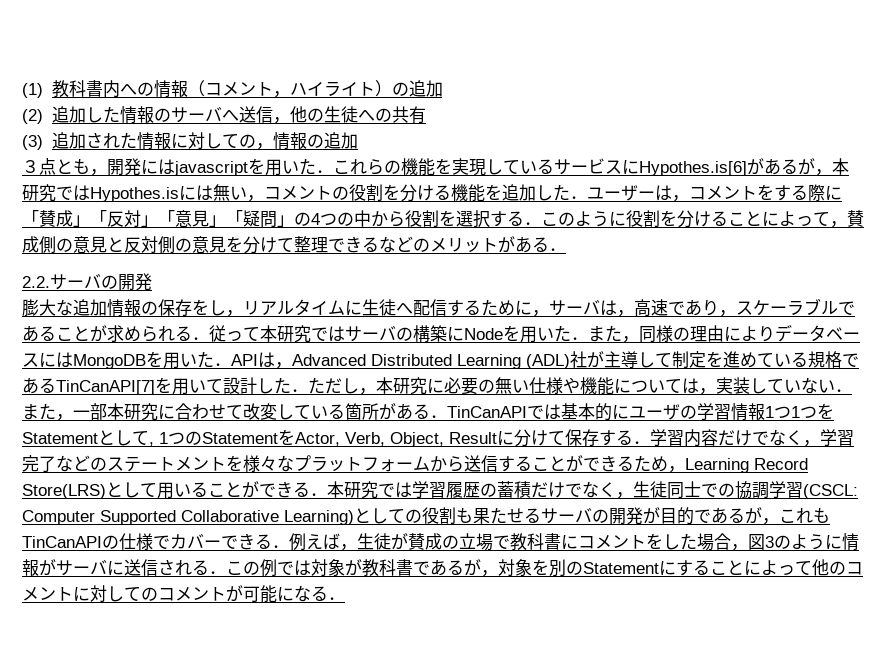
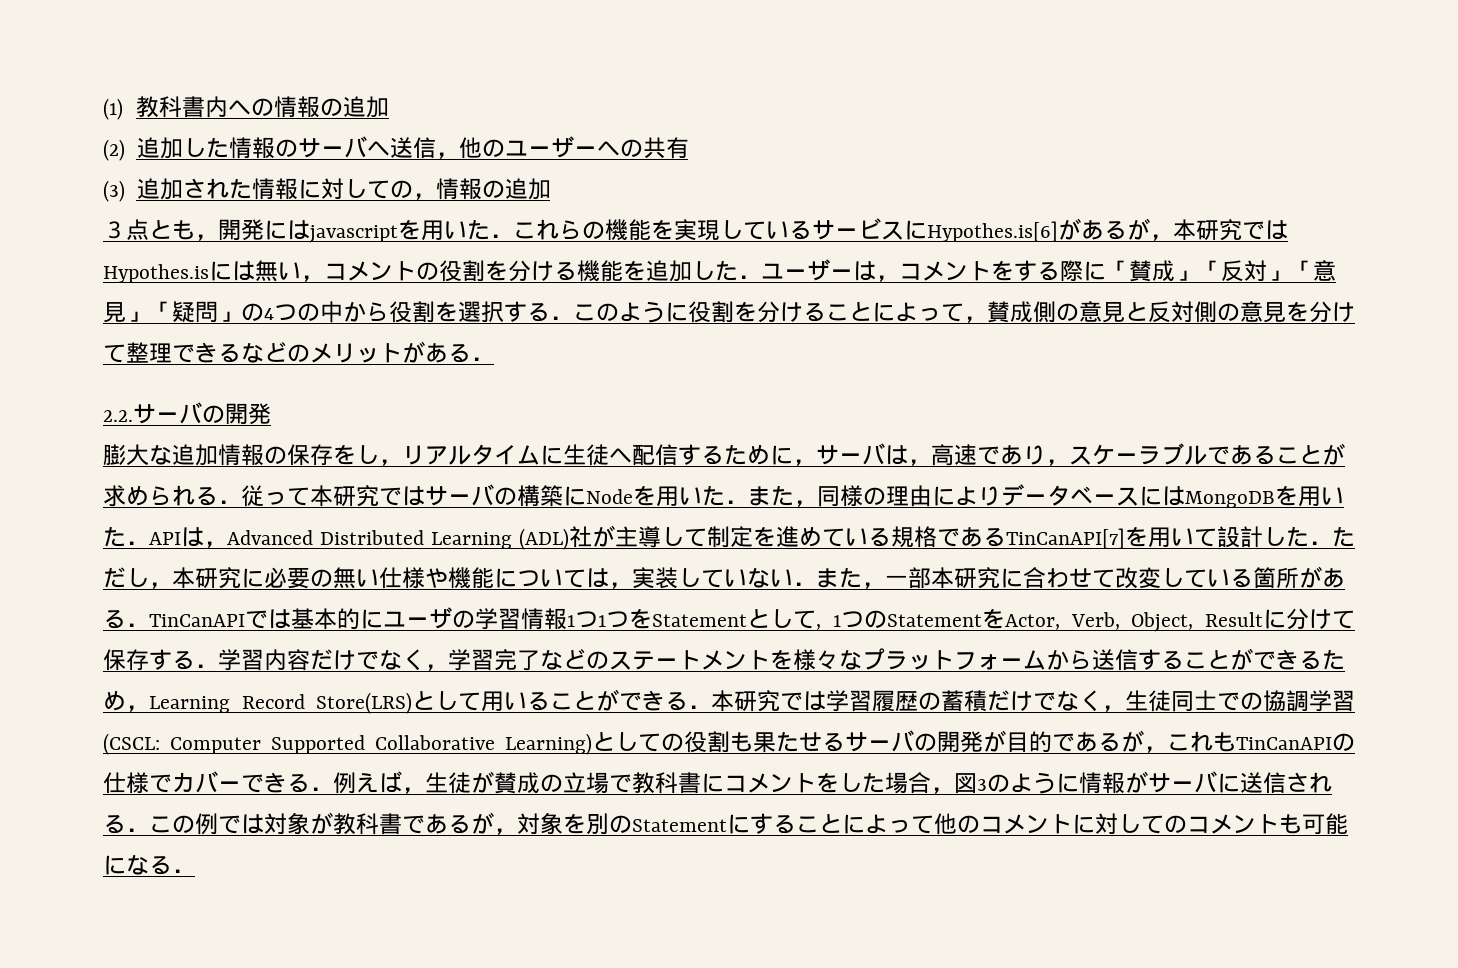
- (1)教科書内への情報（コメント，ハイライト）の追加
+ (1)教科書内への情報の追加
- (2)追加した情報のサーバへ送信，他の生徒への共有
+ (2)追加した情報のサーバへ送信，他のユーザーへの共有
- Computer Supported Collaborative Learning)としての役割も果たせるサーバの開発が目的であるが，これもTinCanAPIの仕様でカバーできる．例えば，生徒が賛成の立場で教科書にコメントをした場合，図3のように情報がサーバに送信される．この例では対象が教科書であるが，対象を別のStatementにすることによって他のコメントに対してのコメントが可能になる．
+ Computer Supported Collaborative Learning)としての役割も果たせるサーバの開発が目的であるが，これもTinCanAPIの仕様でカバーできる．例えば，生徒が賛成の立場で教科書にコメントをした場合，図3のように情報がサーバに送信される．この例では対象が教科書であるが，対象を別のStatementにすることによって他のコメントに対してのコメントも可能になる．

